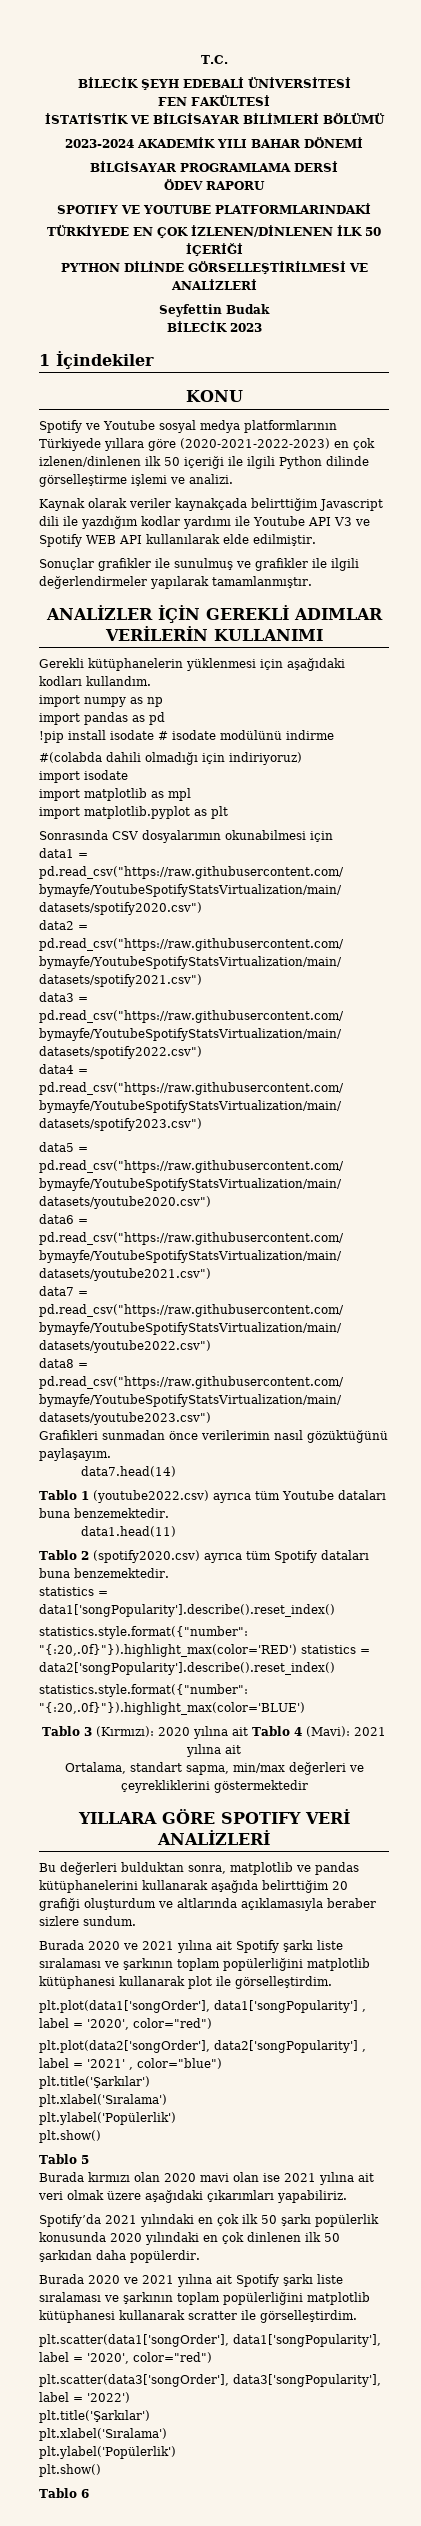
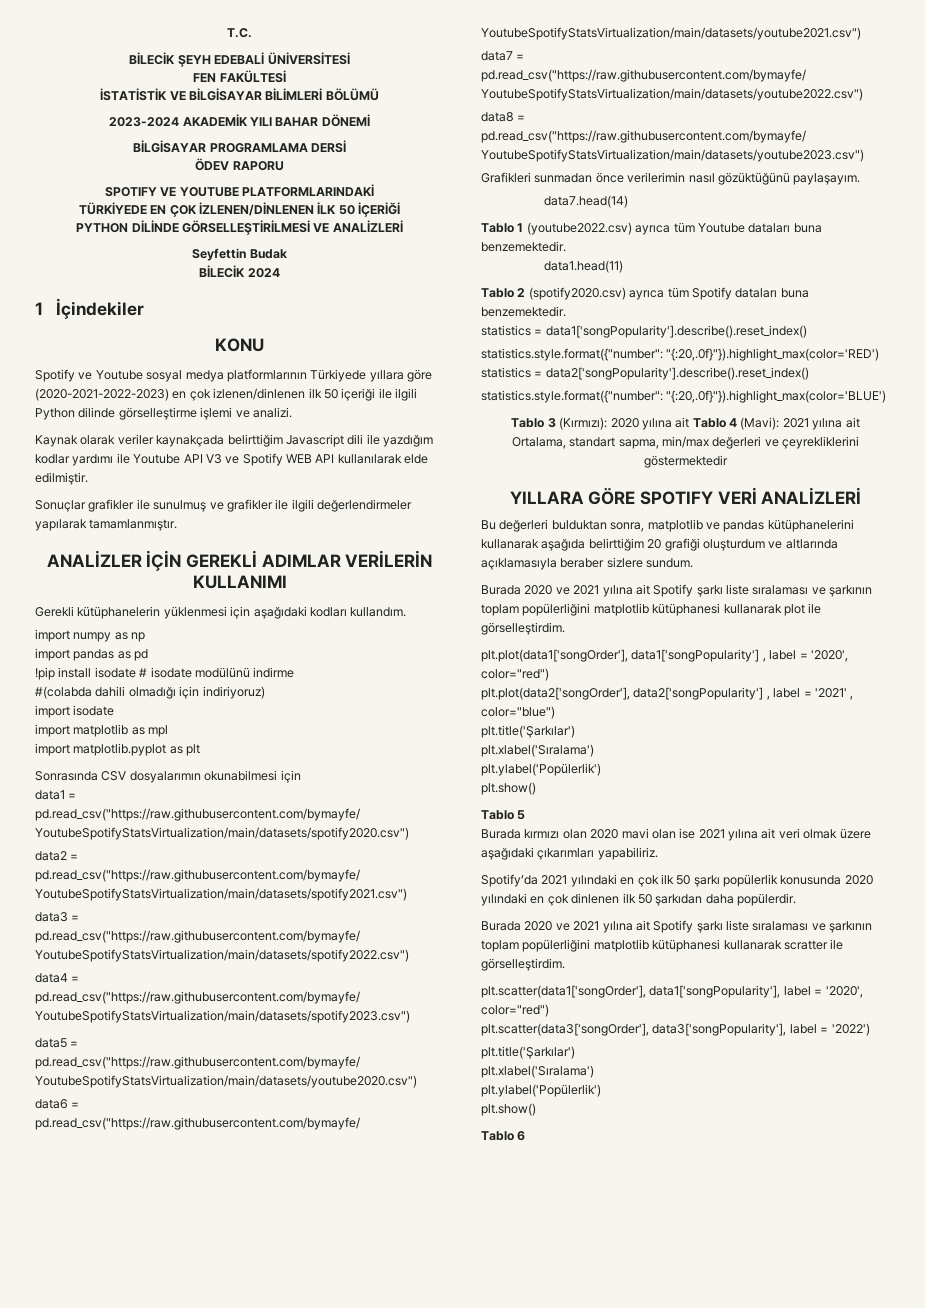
- BİLECİK 2023
+ BİLECİK 2024

